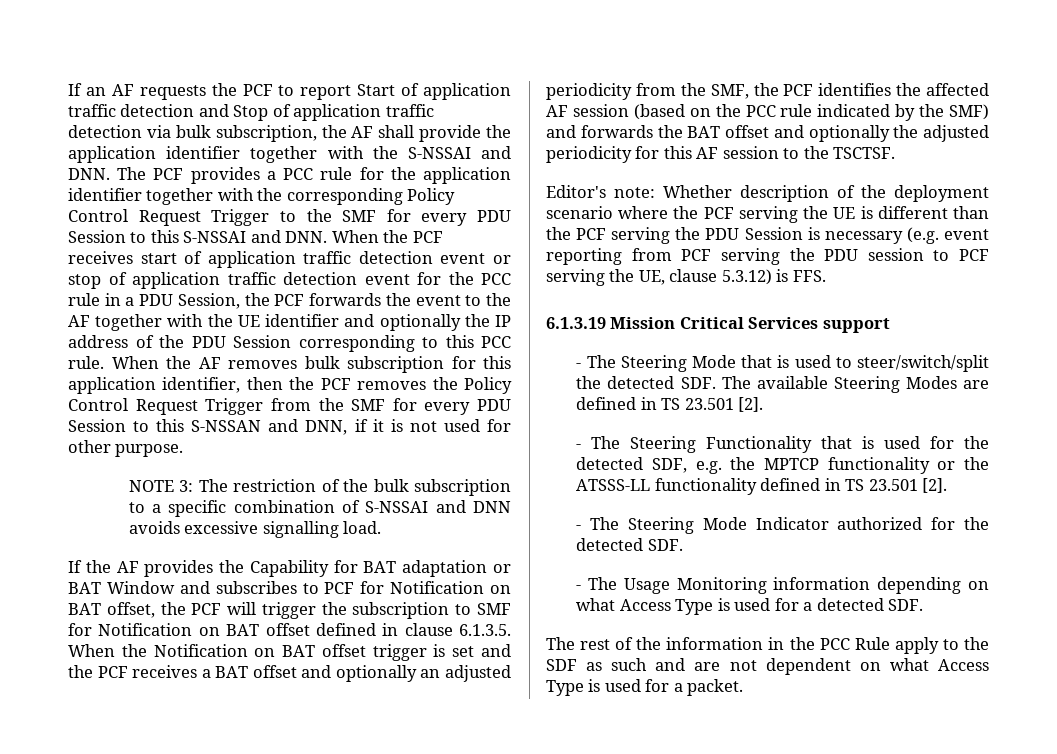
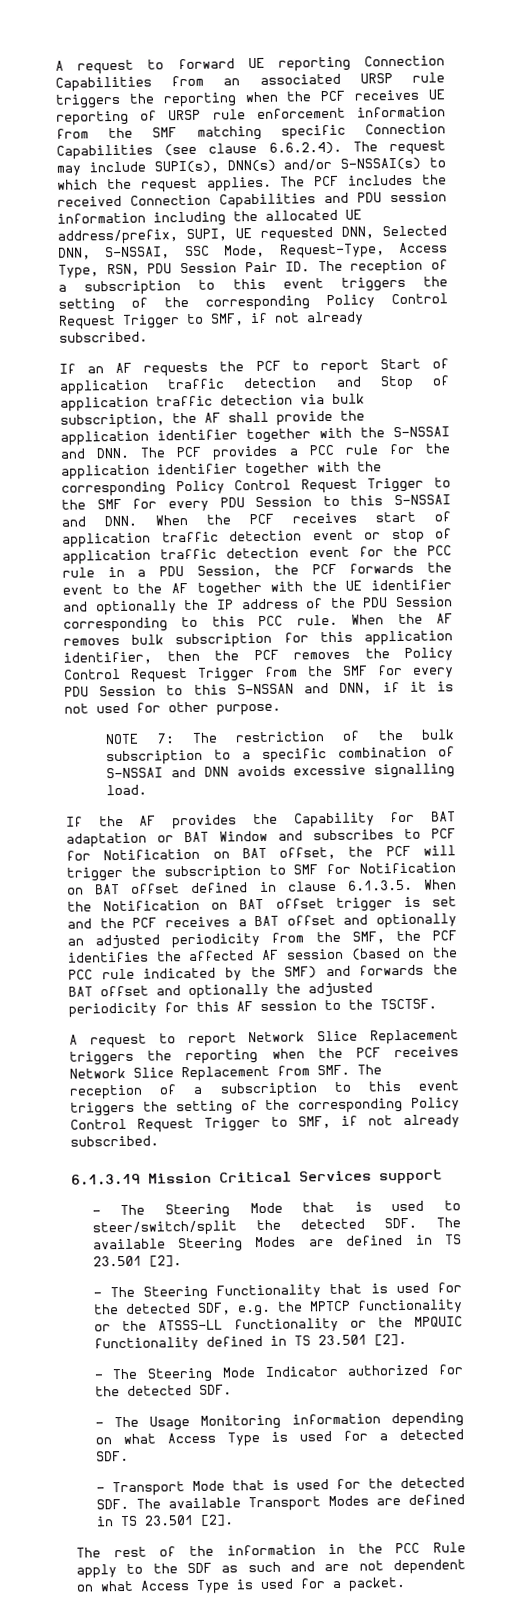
+ A request to forward UE reporting Connection Capabilities from an associated URSP rule triggers the reporting when the PCF receives UE reporting of URSP rule enforcement information from the SMF matching specific Connection Capabilities (see clause 6.6.2.4). The request may include SUPI(s), DNN(s) and/or S-NSSAI(s) to which the request applies. The PCF includes the received Connection Capabilities and PDU session information including the allocated UE address/prefix, SUPI, UE requested DNN, Selected DNN, S-NSSAI, SSC Mode, Request-Type, Access Type, RSN, PDU Session Pair ID. The reception of a subscription to this event triggers the setting of the corresponding Policy Control Request Trigger to SMF, if not already subscribed.
- NOTE 3: The restriction of the bulk subscription to a specific combination of S-NSSAI and DNN avoids excessive signalling load.
+ NOTE 7: The restriction of the bulk subscription to a specific combination of S-NSSAI and DNN avoids excessive signalling load.
- Editor's note: Whether description of the deployment scenario where the PCF serving the UE is different than the PCF serving the PDU Session is necessary (e.g. event reporting from PCF serving the PDU session to PCF serving the UE, clause 5.3.12) is FFS.
+ A request to report Network Slice Replacement triggers the reporting when the PCF receives Network Slice Replacement from SMF. The reception of a subscription to this event triggers the setting of the corresponding Policy Control Request Trigger to SMF, if not already subscribed.
- - The Steering Functionality that is used for the detected SDF, e.g. the MPTCP functionality or the ATSSS-LL functionality defined in TS 23.501 [2].
+ - The Steering Functionality that is used for the detected SDF, e.g. the MPTCP functionality or the ATSSS-LL functionality or the MPQUIC functionality defined in TS 23.501 [2].
+ - Transport Mode that is used for the detected SDF. The available Transport Modes are defined in TS 23.501 [2].

